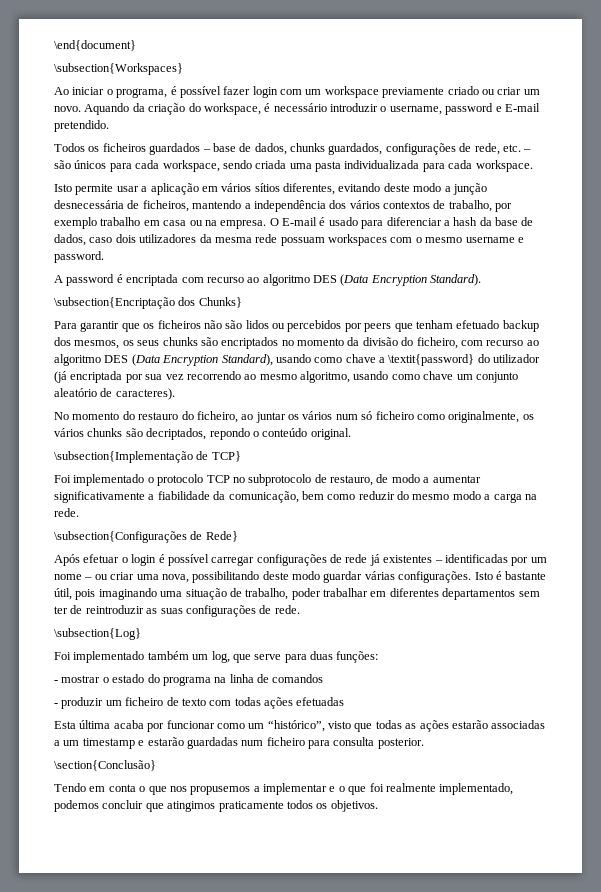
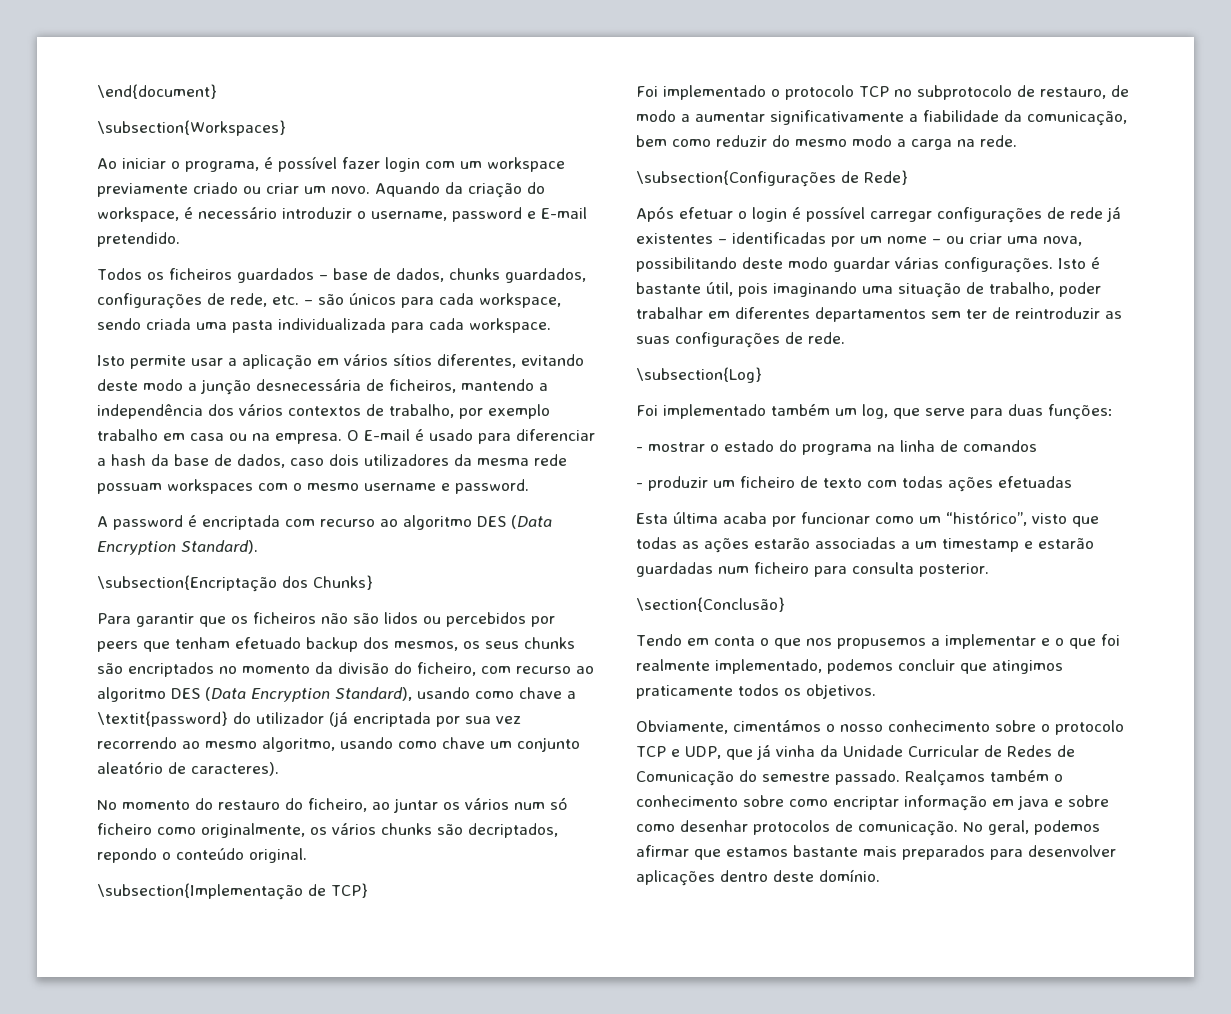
+ Obviamente, cimentámos o nosso conhecimento sobre o protocolo TCP e UDP, que já vinha da Unidade Curricular de Redes de Comunicação do semestre passado. Realçamos também o conhecimento sobre como encriptar informação em java e sobre como desenhar protocolos de comunicação. No geral, podemos afirmar que estamos bastante mais preparados para desenvolver aplicações dentro deste domínio.

